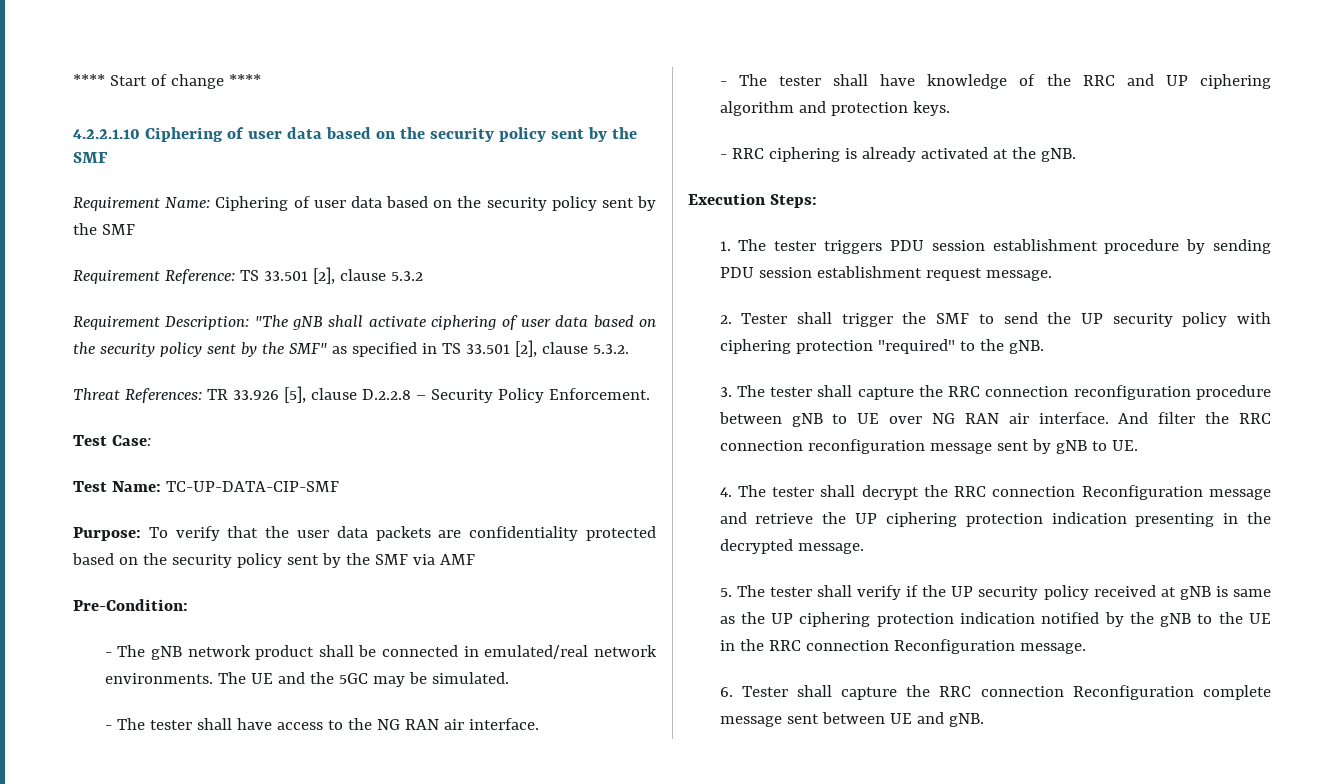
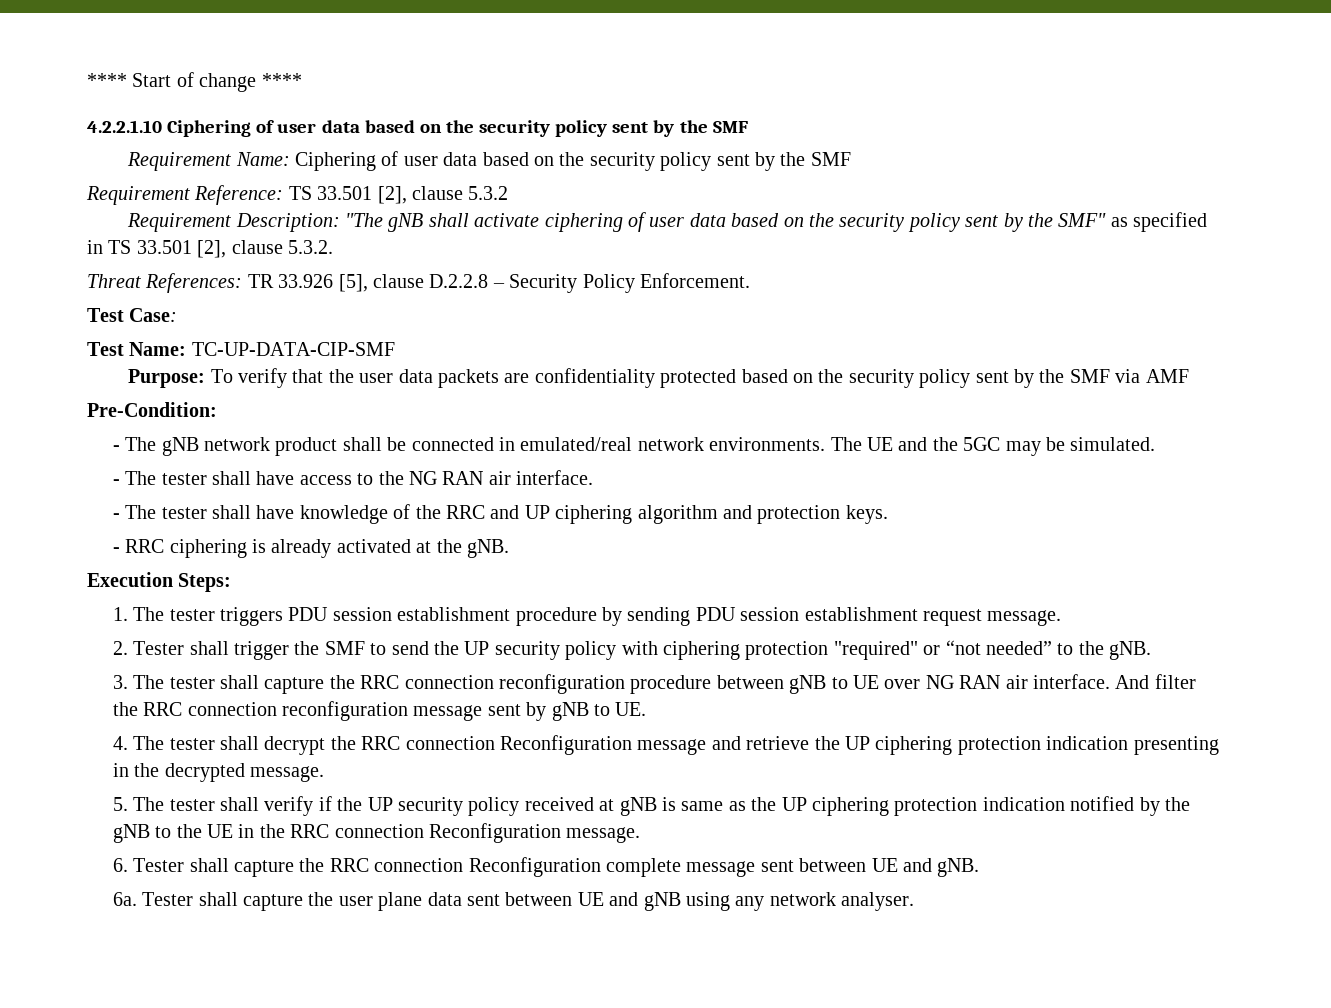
- 2. Tester shall trigger the SMF to send the UP security policy with ciphering protection "required" to the gNB.
+ 2. Tester shall trigger the SMF to send the UP security policy with ciphering protection "required" or “not needed” to the gNB.
+ 6a. Tester shall capture the user plane data sent between UE and gNB using any network analyser.

